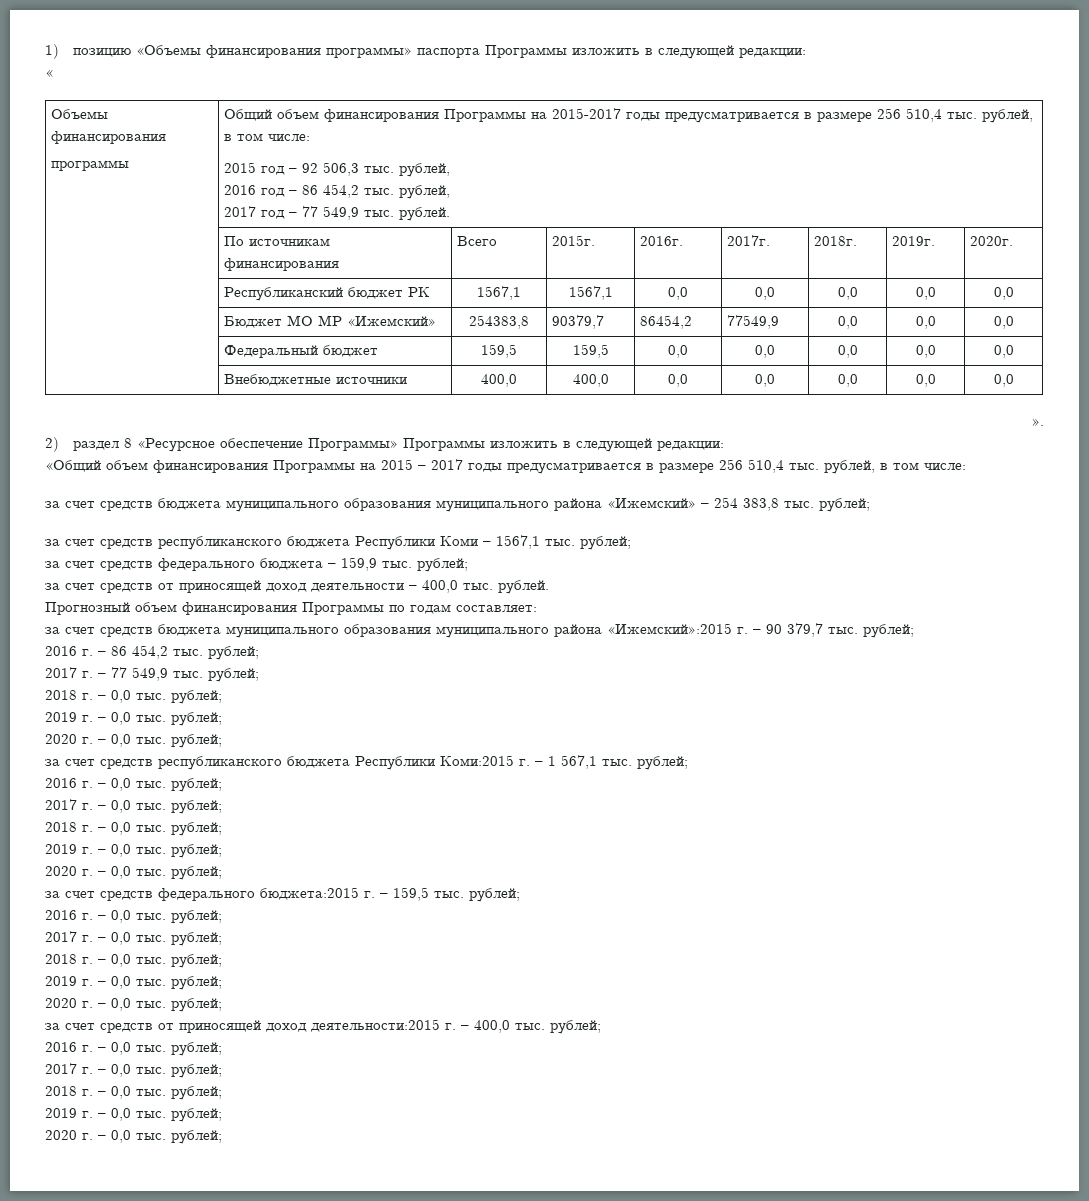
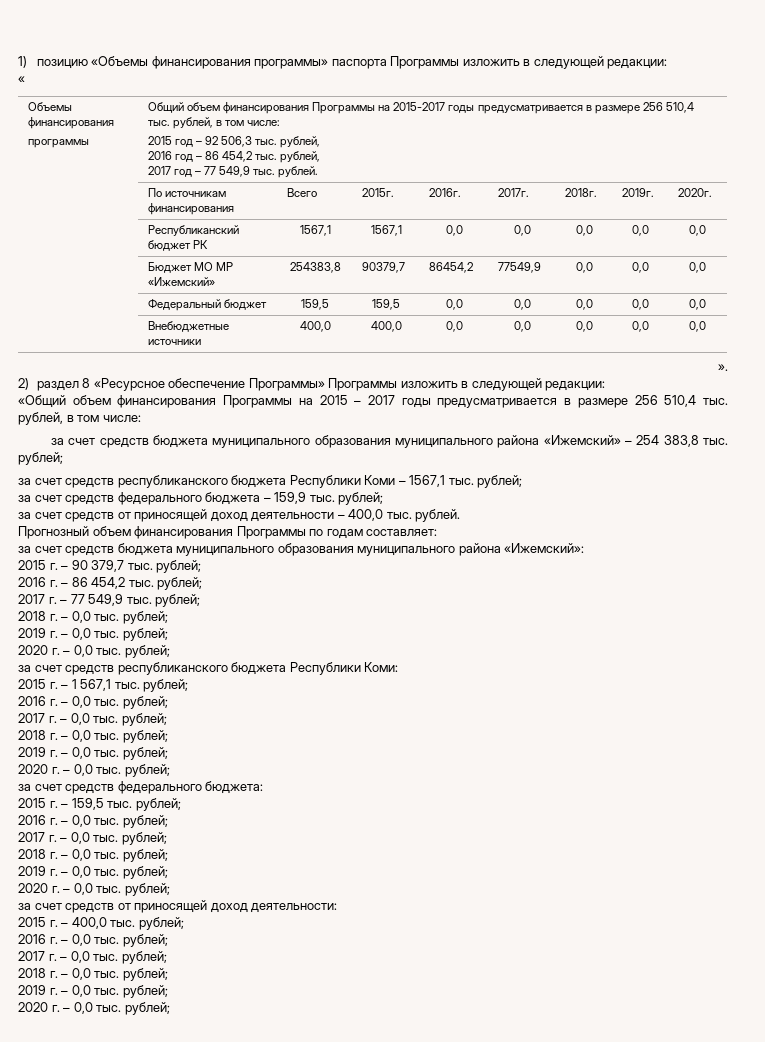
- за счет средств бюджета муниципального образования муниципального района «Ижемский»:2015 г. – 90 379,7 тыс. рублей;
+ за счет средств бюджета муниципального образования муниципального района «Ижемский»:
+ 2015 г. – 90 379,7 тыс. рублей;
- за счет средств республиканского бюджета Республики Коми:2015 г. – 1 567,1 тыс. рублей;
+ за счет средств республиканского бюджета Республики Коми:
+ 2015 г. – 1 567,1 тыс. рублей;
- за счет средств федерального бюджета:2015 г. – 159,5 тыс. рублей;
+ за счет средств федерального бюджета:
+ 2015 г. – 159,5 тыс. рублей;
- за счет средств от приносящей доход деятельности:2015 г. – 400,0 тыс. рублей;
+ за счет средств от приносящей доход деятельности:
+ 2015 г. – 400,0 тыс. рублей;

